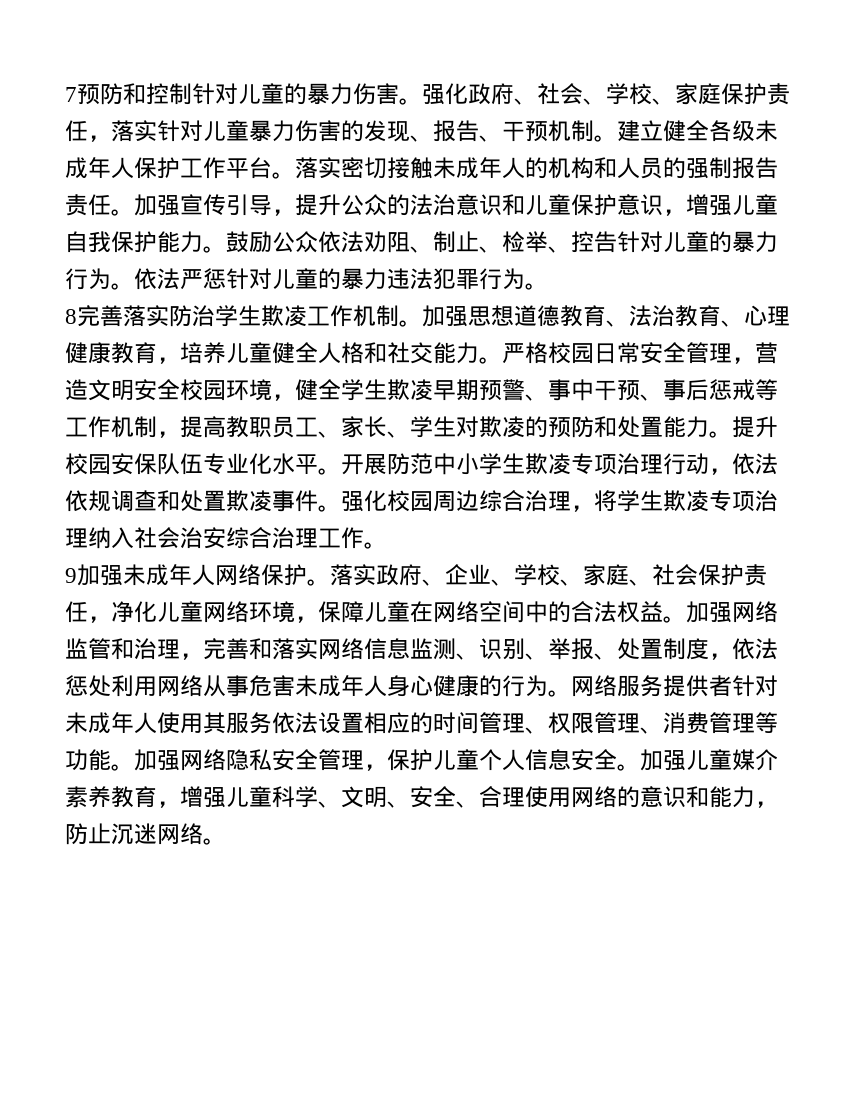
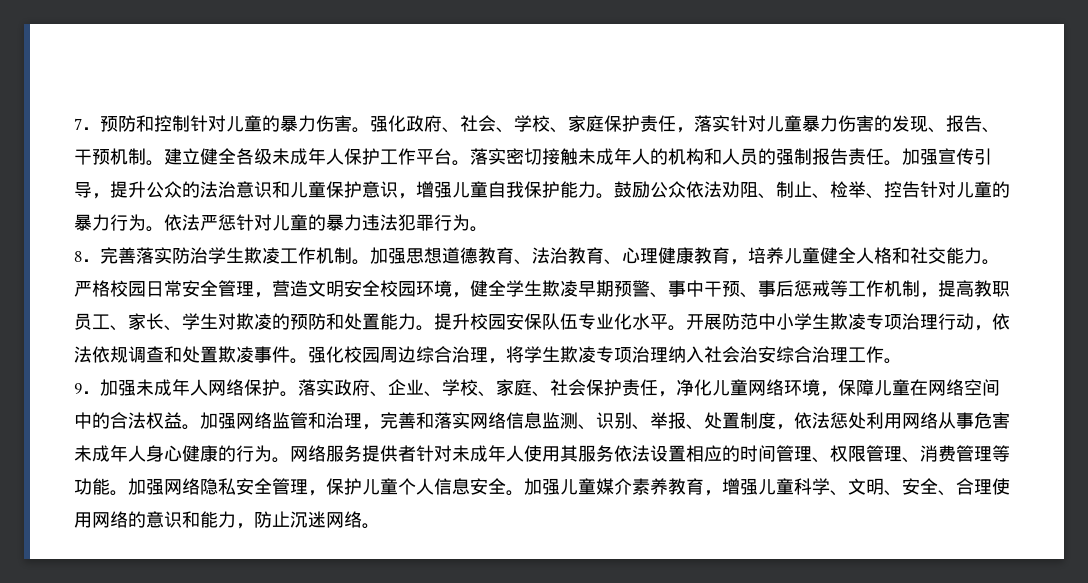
- 7预防和控制针对儿童的暴力伤害。
+ 7．预防和控制针对儿童的暴力伤害。
- 8完善落实防治学生欺凌工作机制。
+ 8．完善落实防治学生欺凌工作机制。
- 9加强未成年人网络保护。
+ 9．加强未成年人网络保护。

